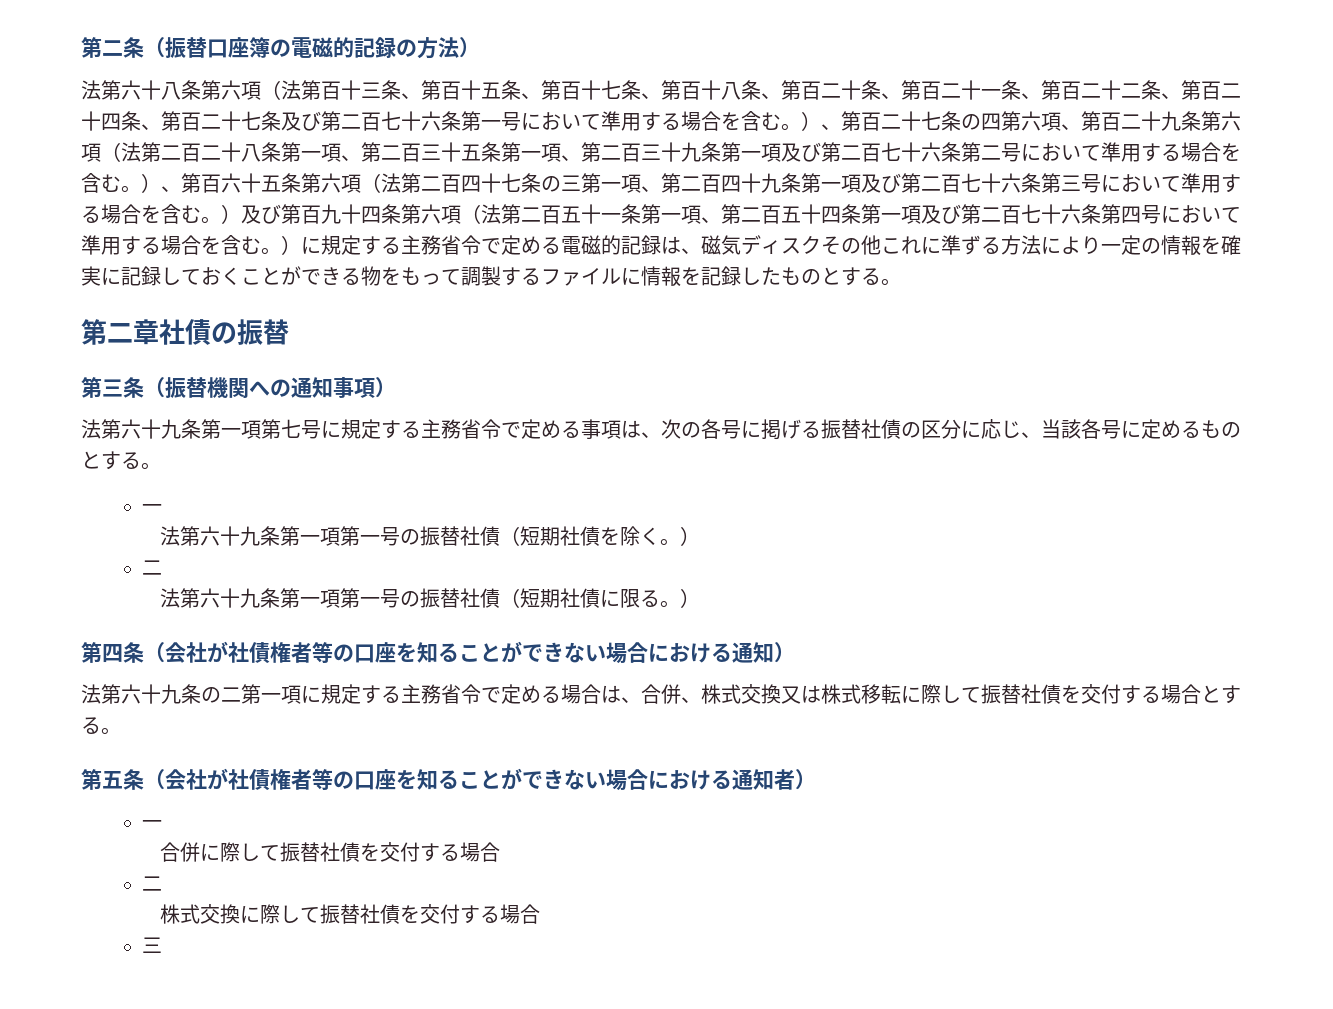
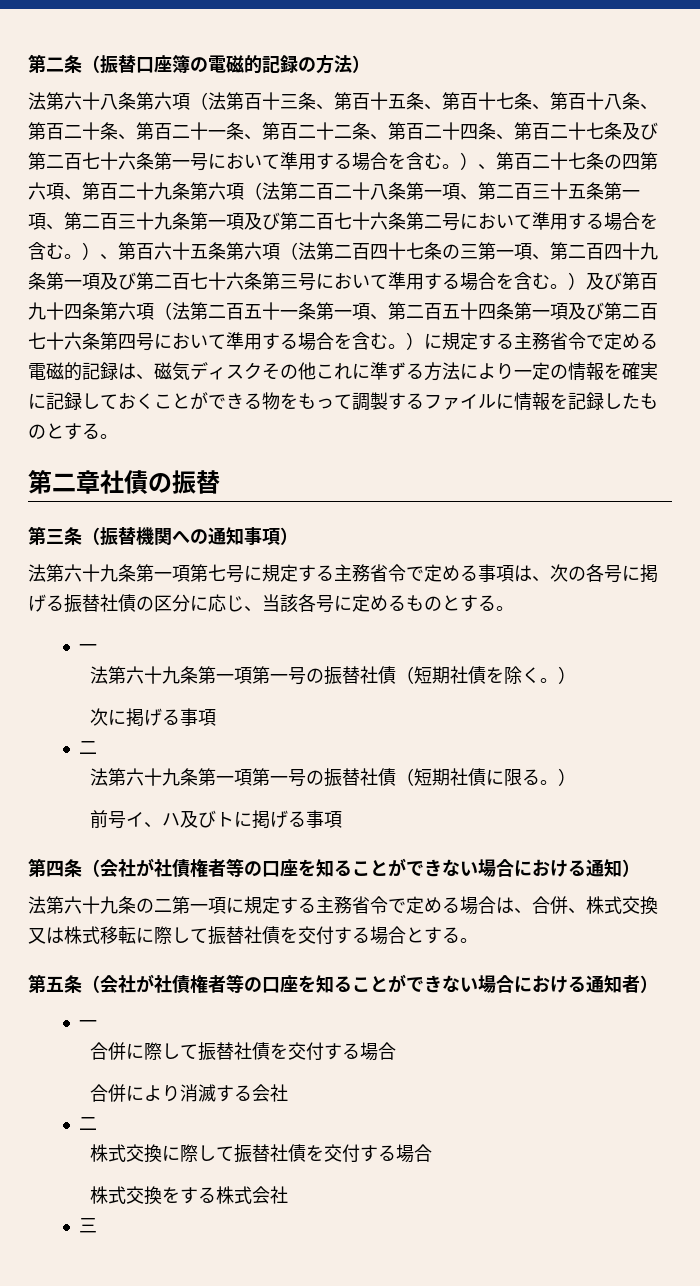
+ 次に掲げる事項
+ 前号イ、ハ及びトに掲げる事項
+ 合併により消滅する会社
+ 株式交換をする株式会社

